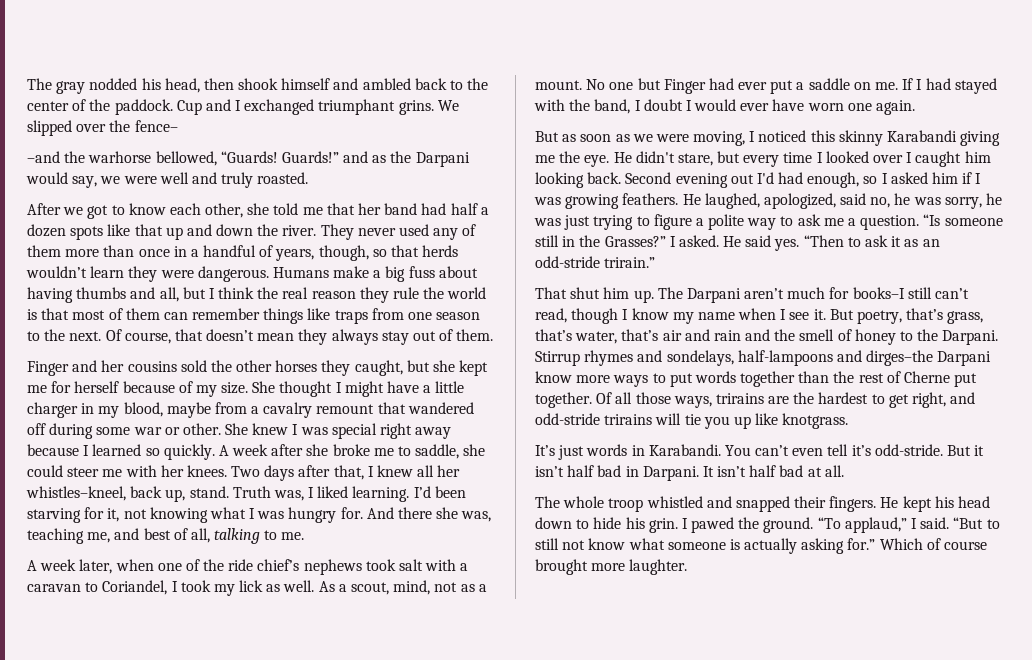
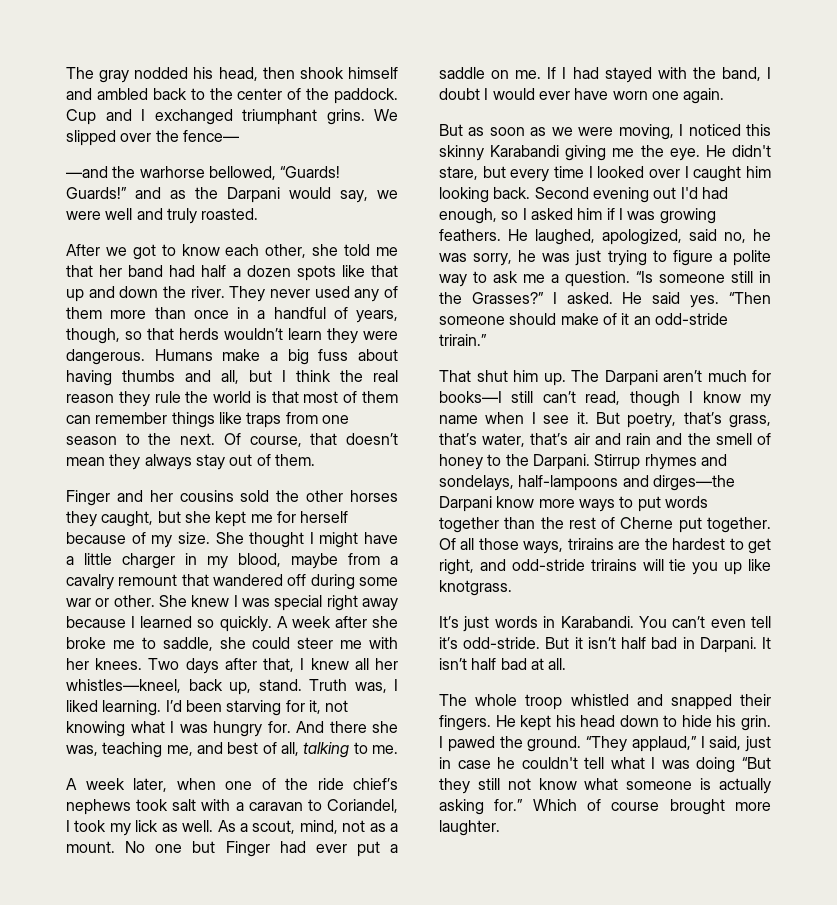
- We slipped over the fence–
- –and the warhorse bellowed, “Guards!
+ We slipped over the fence—
+ —and the warhorse bellowed, “Guards!
- Two days after that, I knew all her whistles–kneel, back up, stand.
+ Two days after that, I knew all her whistles—kneel, back up, stand.
- “Then to ask it as an odd-stride trirain.”
+ “Then someone should make of it an odd-stride trirain.”
- The Darpani aren’t much for books–I still can’t read, though I know my name when I see it.
+ The Darpani aren’t much for books—I still can’t read, though I know my name when I see it.
- Stirrup rhymes and sondelays, half-lampoons and dirges–the Darpani know more ways to put words together than the rest of Cherne put together.
+ Stirrup rhymes and sondelays, half-lampoons and dirges—the Darpani know more ways to put words together than the rest of Cherne put together.
- “To applaud,” I said. “But to still not know what someone is actually asking for.”
+ “They applaud,” I said, just in case he couldn't tell what I was doing “But they still not know what someone is actually asking for.”

